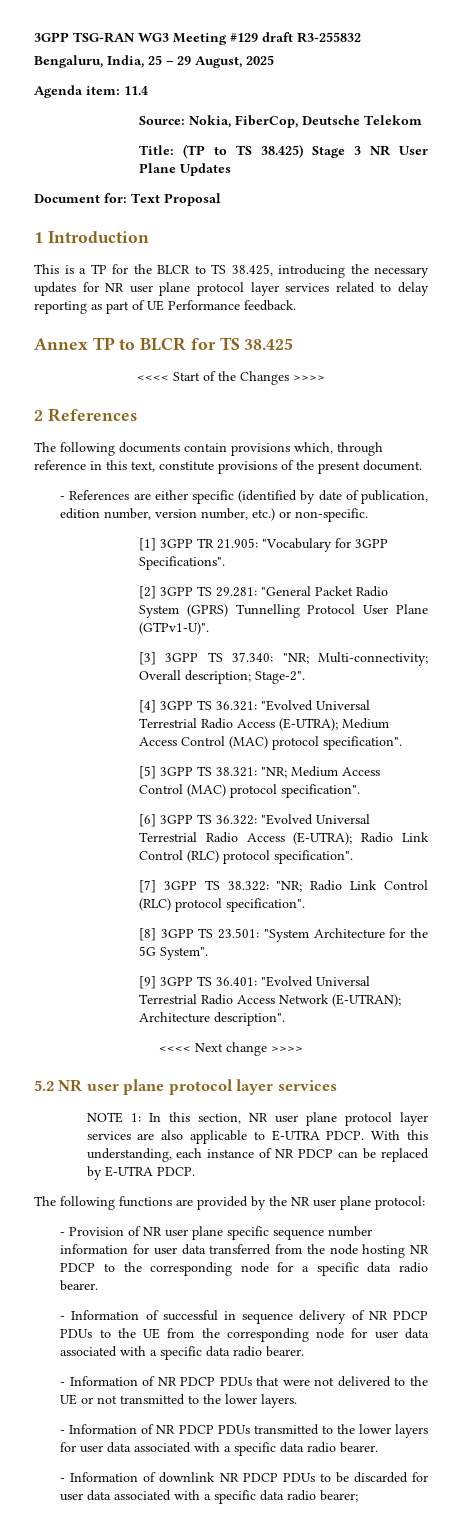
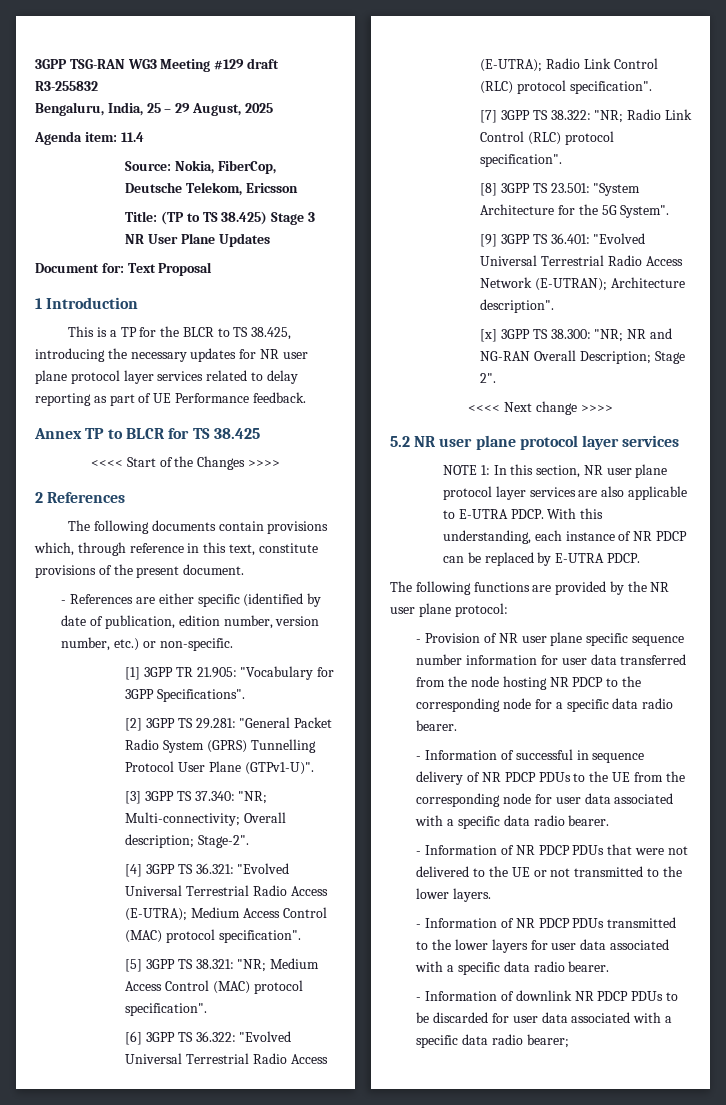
- Source: Nokia, FiberCop, Deutsche Telekom
+ Source: Nokia, FiberCop, Deutsche Telekom, Ericsson
+ [x] 3GPP TS 38.300: "NR; NR and NG-RAN Overall Description; Stage 2".

